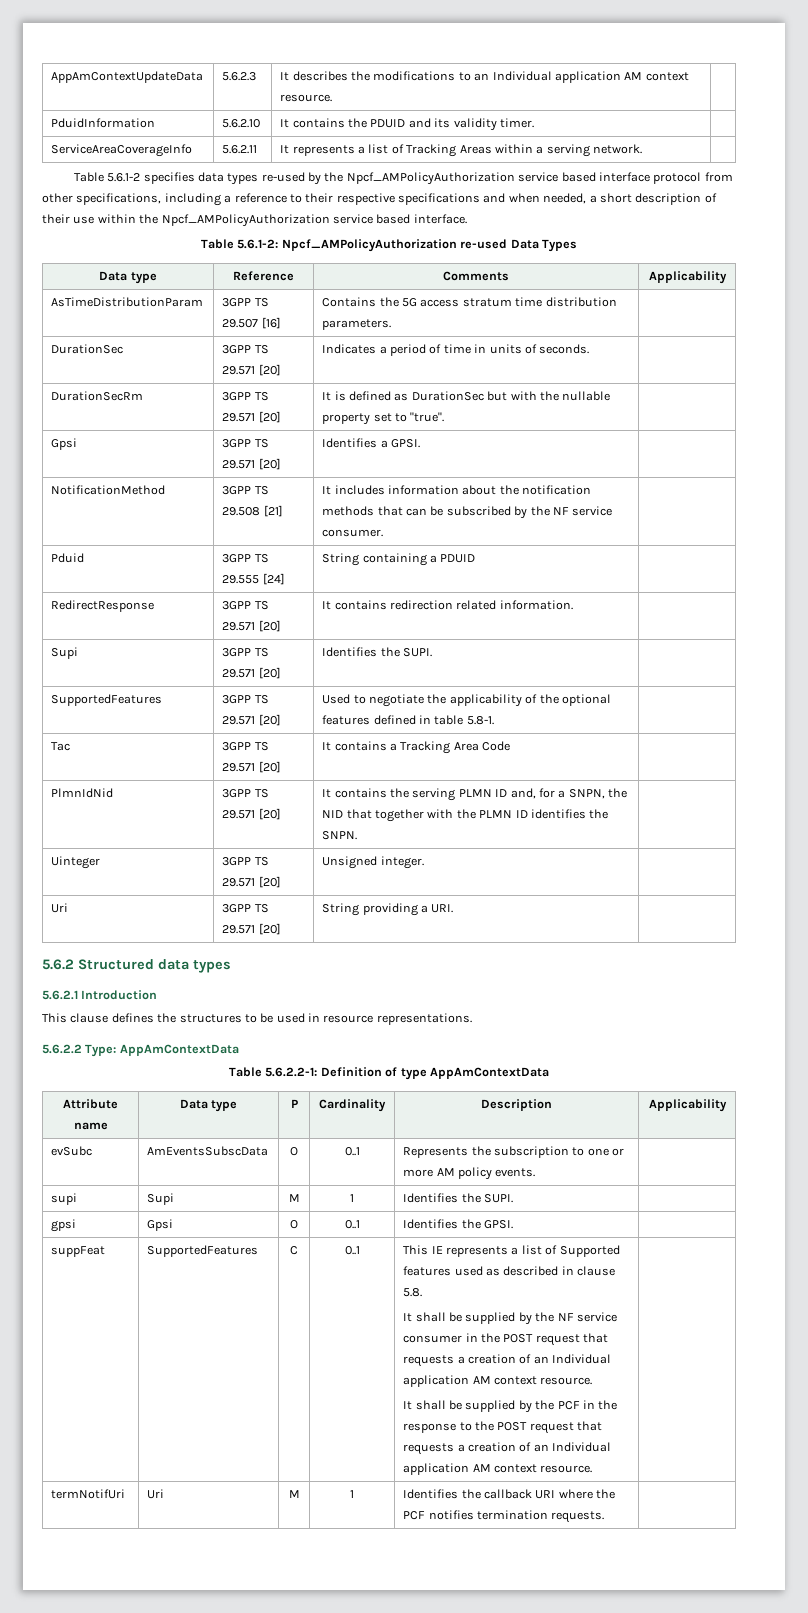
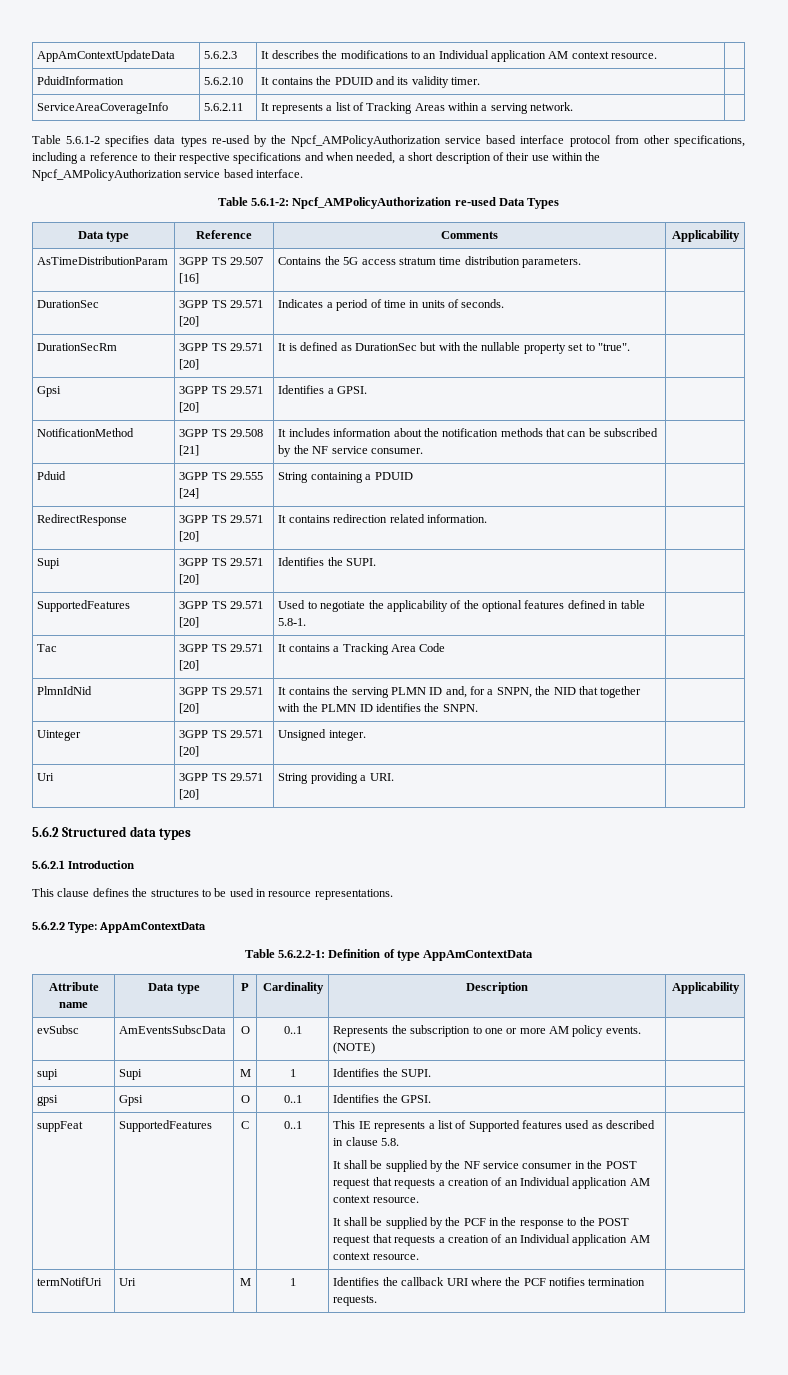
- evSubc | AmEventsSubscData | O | 0..1 | Represents the subscription to one or more AM policy events. |
+ evSubsc | AmEventsSubscData | O | 0..1 | Represents the subscription to one or more AM policy events. (NOTE) |

